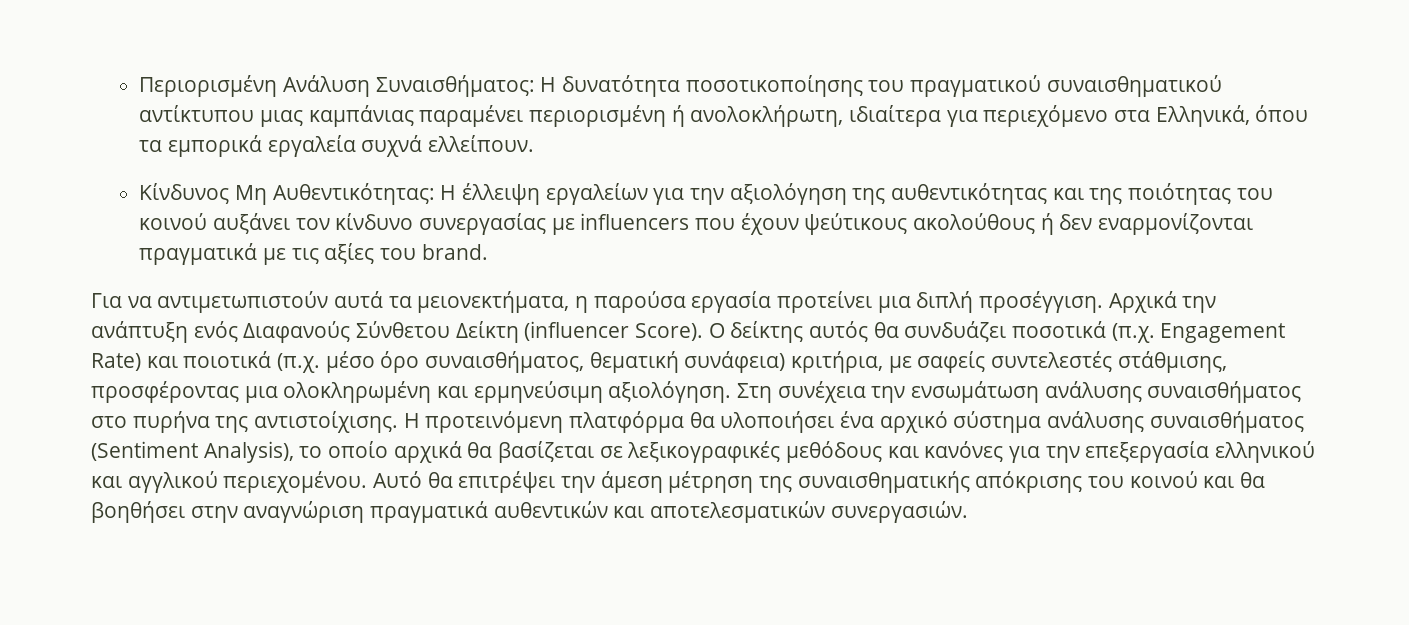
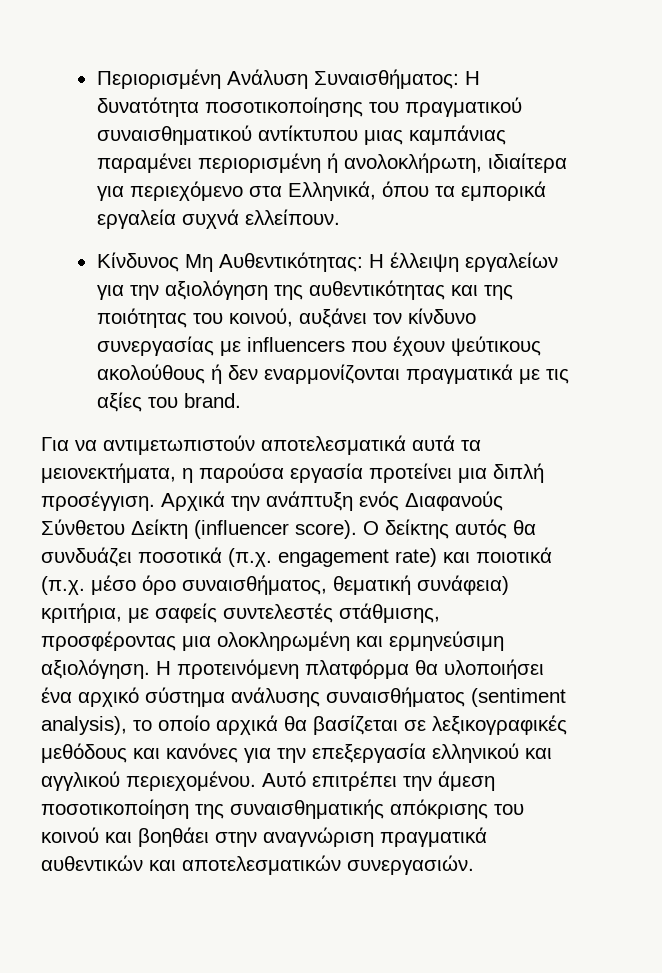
- Κίνδυνος Μη Αυθεντικότητας: Η έλλειψη εργαλείων για την αξιολόγηση της αυθεντικότητας και της ποιότητας του κοινού αυξάνει τον κίνδυνο συνεργασίας με influencers που έχουν ψεύτικους ακολούθους ή δεν εναρμονίζονται πραγματικά με τις αξίες του brand.
+ Κίνδυνος Μη Αυθεντικότητας: Η έλλειψη εργαλείων για την αξιολόγηση της αυθεντικότητας και της ποιότητας του κοινού, αυξάνει τον κίνδυνο συνεργασίας με influencers που έχουν ψεύτικους ακολούθους ή δεν εναρμονίζονται πραγματικά με τις αξίες του brand.
- Για να αντιμετωπιστούν αυτά τα μειονεκτήματα, η παρούσα εργασία προτείνει μια διπλή προσέγγιση.
+ Για να αντιμετωπιστούν αποτελεσματικά αυτά τα μειονεκτήματα, η παρούσα εργασία προτείνει μια διπλή προσέγγιση.
- Αρχικά την ανάπτυξη ενός Διαφανούς Σύνθετου Δείκτη (influencer Score).
+ Αρχικά την ανάπτυξη ενός Διαφανούς Σύνθετου Δείκτη (influencer score).
- Ο δείκτης αυτός θα συνδυάζει ποσοτικά (π.χ. Engagement Rate) και ποιοτικά (π.χ. μέσο όρο συναισθήματος, θεματική συνάφεια) κριτήρια, με σαφείς συντελεστές στάθμισης, προσφέροντας μια ολοκληρωμένη και ερμηνεύσιμη αξιολόγηση.
+ Ο δείκτης αυτός θα συνδυάζει ποσοτικά (π.χ. engagement rate) και ποιοτικά (π.χ. μέσο όρο συναισθήματος, θεματική συνάφεια) κριτήρια, με σαφείς συντελεστές στάθμισης, προσφέροντας μια ολοκληρωμένη και ερμηνεύσιμη αξιολόγηση.
- Στη συνέχεια την ενσωμάτωση ανάλυσης συναισθήματος στο πυρήνα της αντιστοίχισης.
- Η προτεινόμενη πλατφόρμα θα υλοποιήσει ένα αρχικό σύστημα ανάλυσης συναισθήματος (Sentiment Analysis), το οποίο αρχικά θα βασίζεται σε λεξικογραφικές μεθόδους και κανόνες για την επεξεργασία ελληνικού και αγγλικού περιεχομένου.
+ Η προτεινόμενη πλατφόρμα θα υλοποιήσει ένα αρχικό σύστημα ανάλυσης συναισθήματος (sentiment analysis), το οποίο αρχικά θα βασίζεται σε λεξικογραφικές μεθόδους και κανόνες για την επεξεργασία ελληνικού και αγγλικού περιεχομένου.
- Αυτό θα επιτρέψει την άμεση μέτρηση της συναισθηματικής απόκρισης του κοινού και θα βοηθήσει στην αναγνώριση πραγματικά αυθεντικών και αποτελεσματικών συνεργασιών.
+ Αυτό επιτρέπει την άμεση ποσοτικοποίηση της συναισθηματικής απόκρισης του κοινού και βοηθάει στην αναγνώριση πραγματικά αυθεντικών και αποτελεσματικών συνεργασιών.

